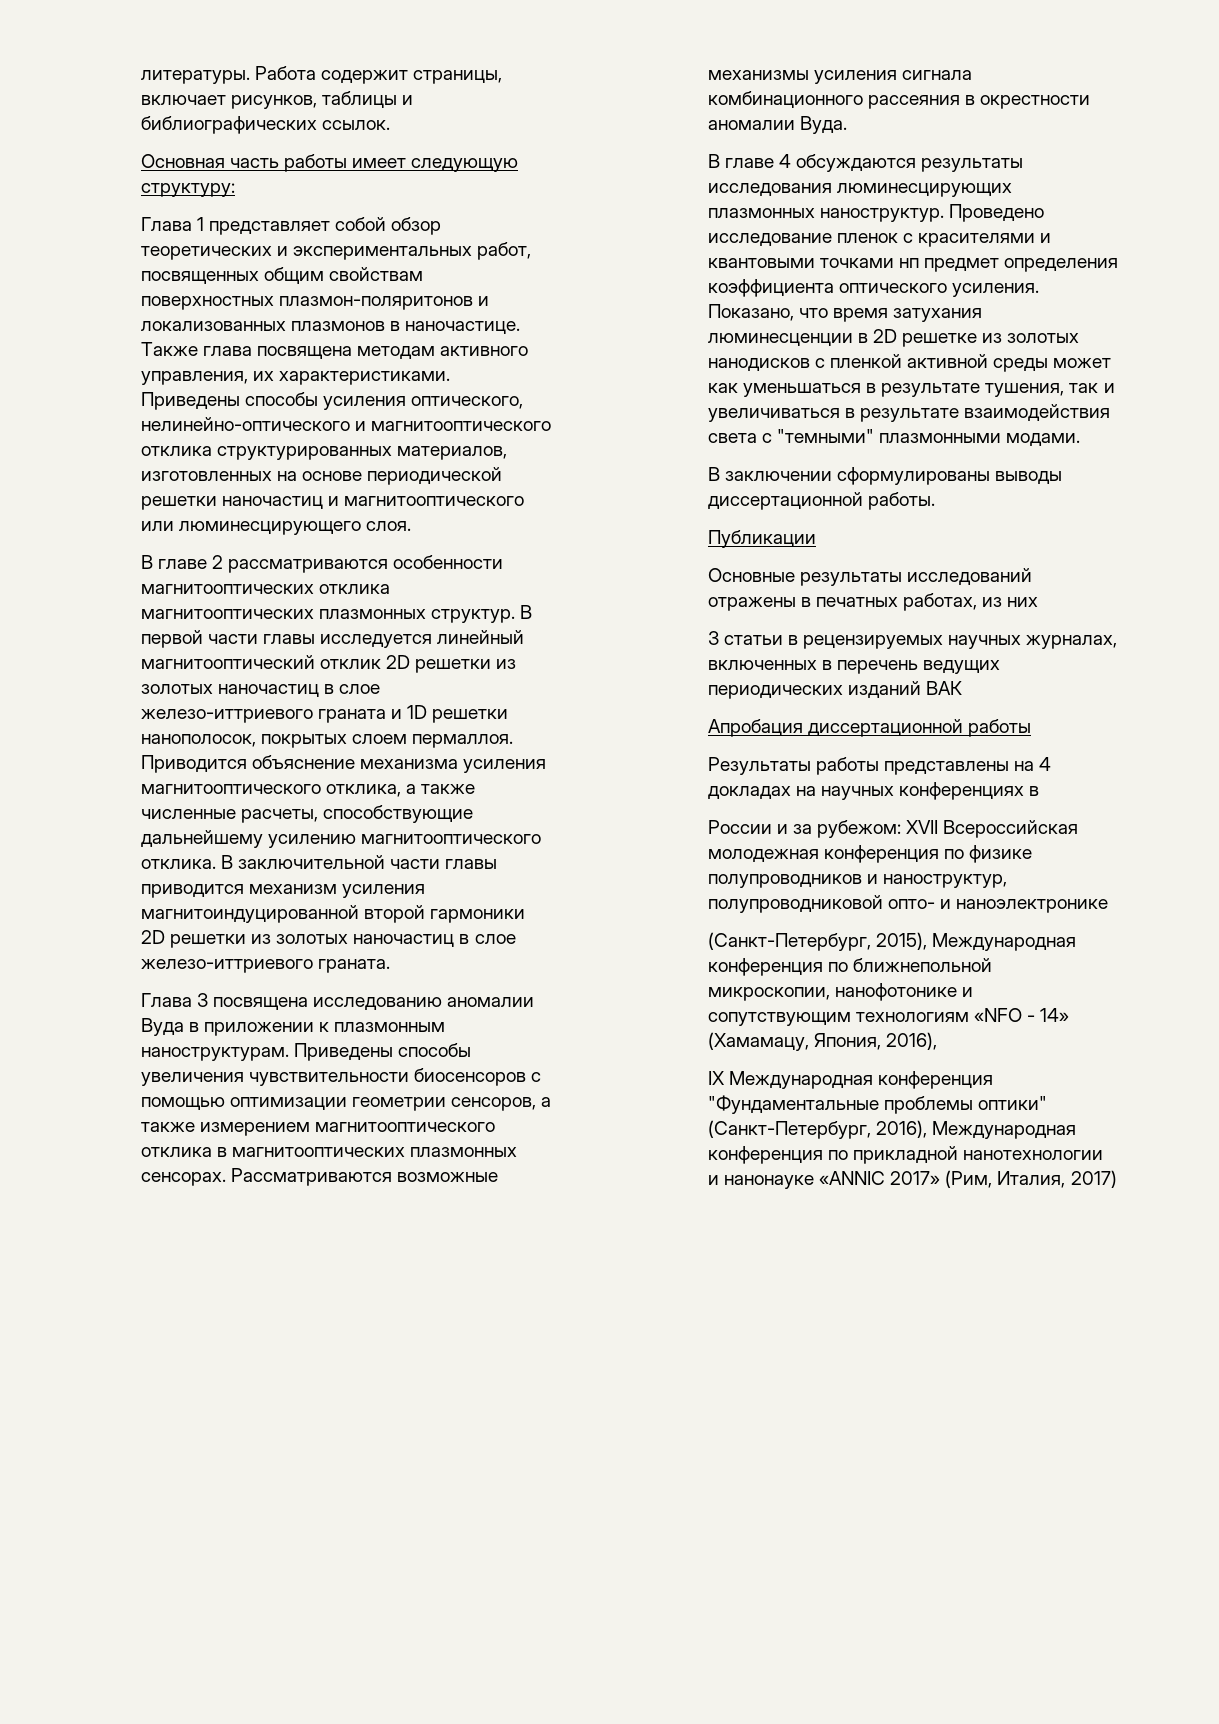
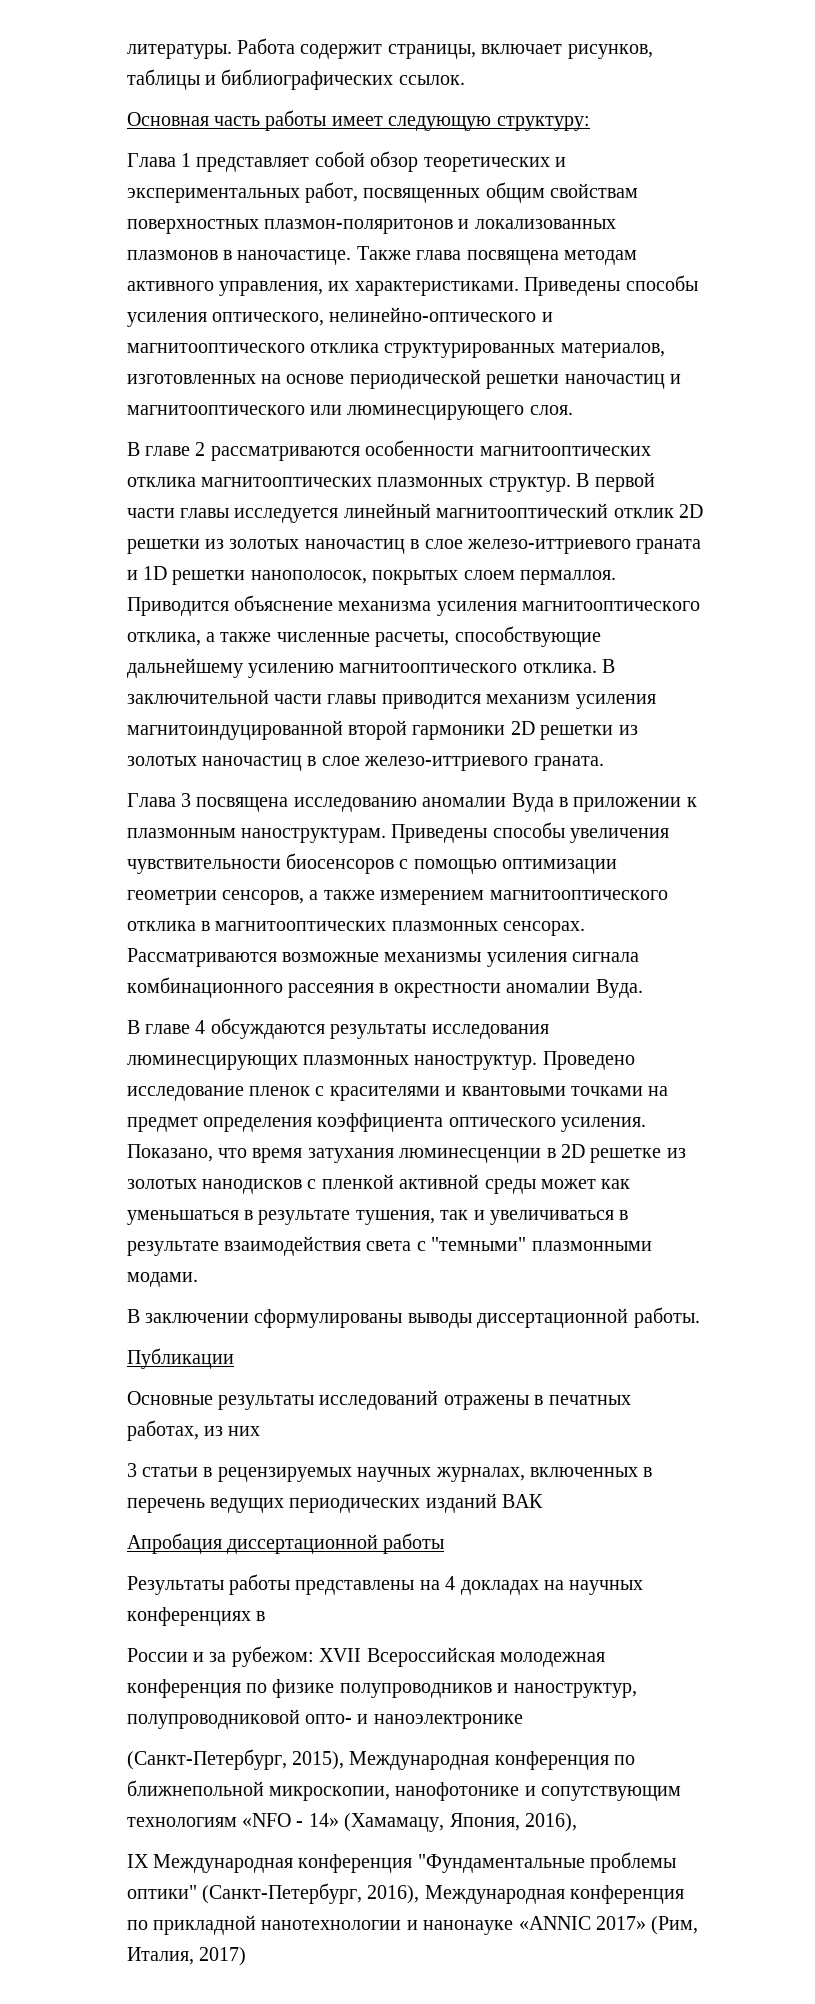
- Проведено исследование пленок с красителями и квантовыми точками нп предмет определения коэффициента оптического усиления.
+ Проведено исследование пленок с красителями и квантовыми точками на предмет определения коэффициента оптического усиления.

